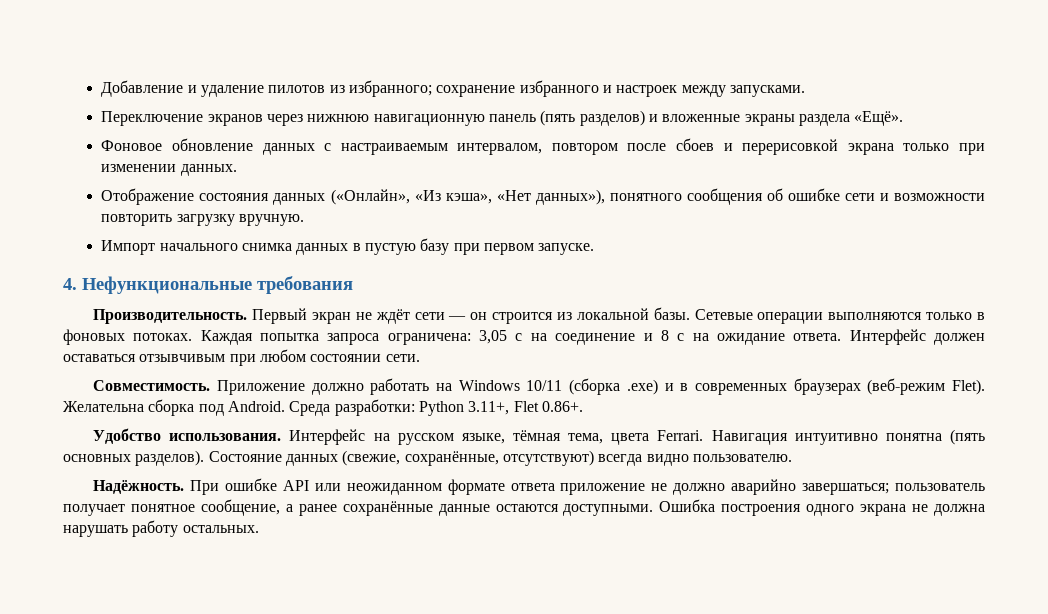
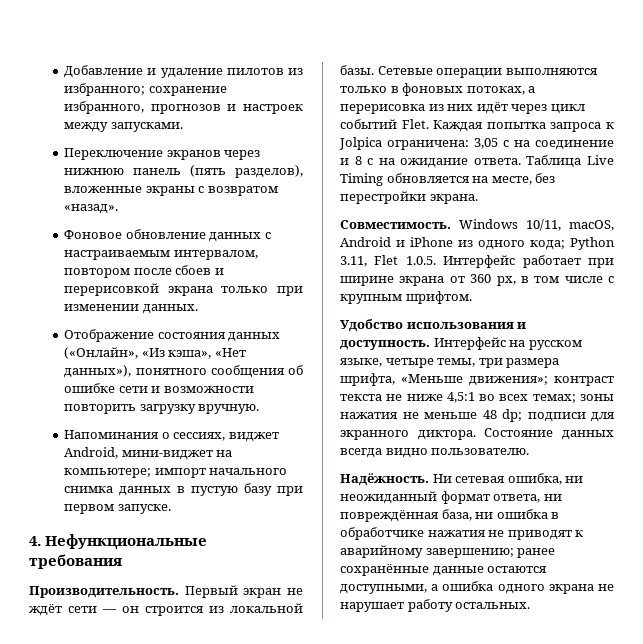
- Добавление и удаление пилотов из избранного; сохранение избранного и настроек между запусками.
+ Добавление и удаление пилотов из избранного; сохранение избранного, прогнозов и настроек между запусками.
- Переключение экранов через нижнюю навигационную панель (пять разделов) и вложенные экраны раздела «Ещё».
+ Переключение экранов через нижнюю панель (пять разделов), вложенные экраны с возвратом «назад».
- Импорт начального снимка данных в пустую базу при первом запуске.
+ Напоминания о сессиях, виджет Android, мини-виджет на компьютере; импорт начального снимка данных в пустую базу при первом запуске.
- Сетевые операции выполняются только в фоновых потоках.
+ Сетевые операции выполняются только в фоновых потоках, а перерисовка из них идёт через цикл событий Flet.
- Каждая попытка запроса ограничена: 3,05 с на соединение и 8 с на ожидание ответа.
+ Каждая попытка запроса к Jolpica ограничена: 3,05 с на соединение и 8 с на ожидание ответа.
- Интерфейс должен оставаться отзывчивым при любом состоянии сети.
- Совместимость. Приложение должно работать на Windows 10/11 (сборка .exe) и в современных браузерах (веб-режим Flet). Желательна сборка под Android. Среда разработки: Python 3.11+, Flet 0.86+.
- Удобство использования. Интерфейс на русском языке, тёмная тема, цвета Ferrari. Навигация интуитивно понятна (пять основных разделов). Состояние данных (свежие, сохранённые, отсутствуют) всегда видно пользователю.
- Надёжность. При ошибке API или неожиданном формате ответа приложение не должно аварийно завершаться; пользователь получает понятное сообщение, а ранее сохранённые данные остаются доступными. Ошибка построения одного экрана не должна нарушать работу остальных.
+ Таблица Live Timing обновляется на месте, без перестройки экрана.
+ Совместимость. Windows 10/11, macOS, Android и iPhone из одного кода; Python 3.11, Flet 1.0.5. Интерфейс работает при ширине экрана от 360 px, в том числе с крупным шрифтом.
+ Удобство использования и доступность. Интерфейс на русском языке, четыре темы, три размера шрифта, «Меньше движения»; контраст текста не ниже 4,5:1 во всех темах; зоны нажатия не меньше 48 dp; подписи для экранного диктора. Состояние данных всегда видно пользователю.
+ Надёжность. Ни сетевая ошибка, ни неожиданный формат ответа, ни повреждённая база, ни ошибка в обработчике нажатия не приводят к аварийному завершению; ранее сохранённые данные остаются доступными, а ошибка одного экрана не нарушает работу остальных.

